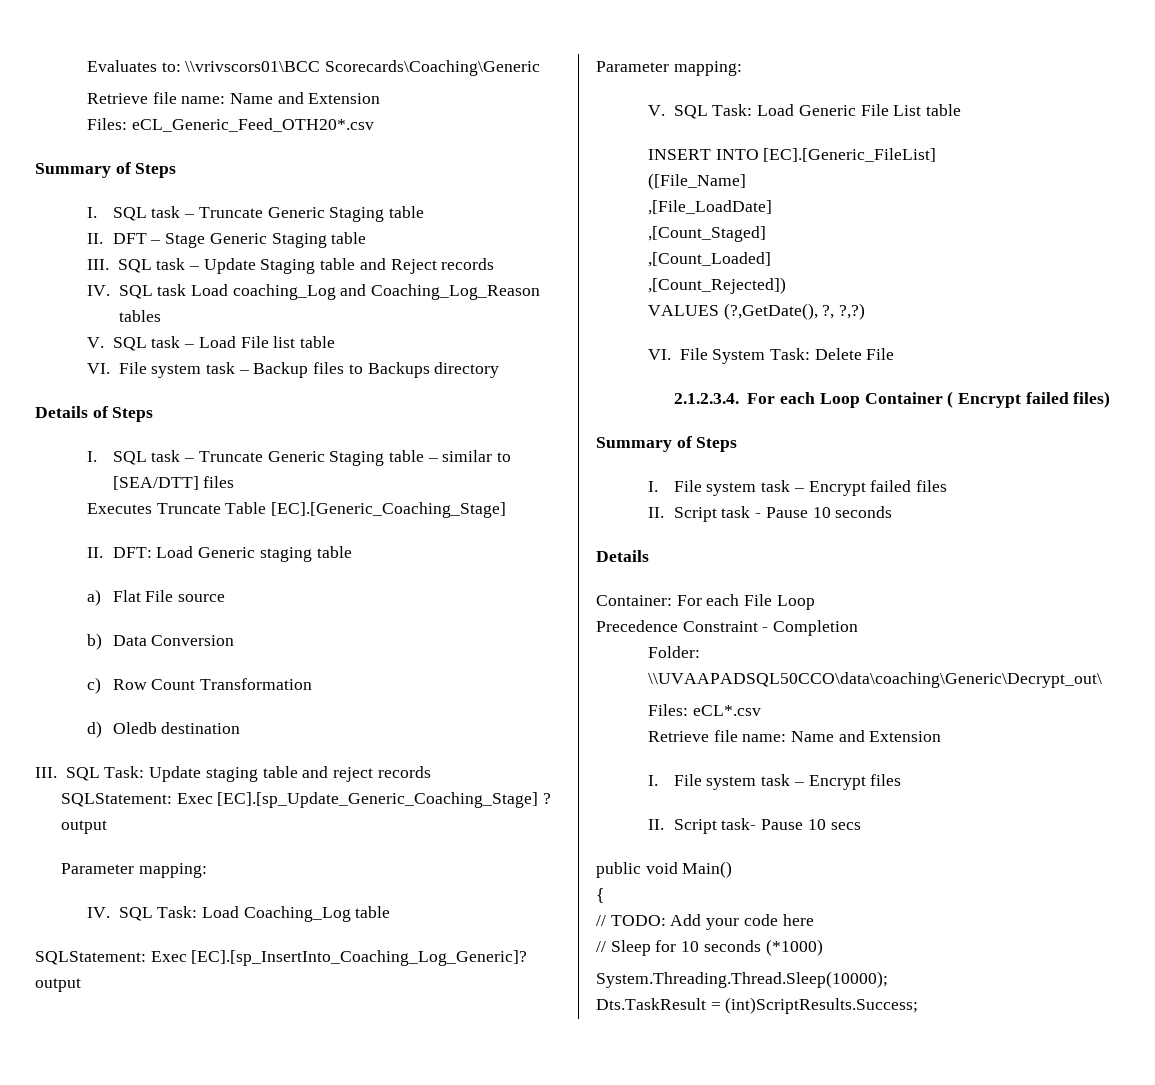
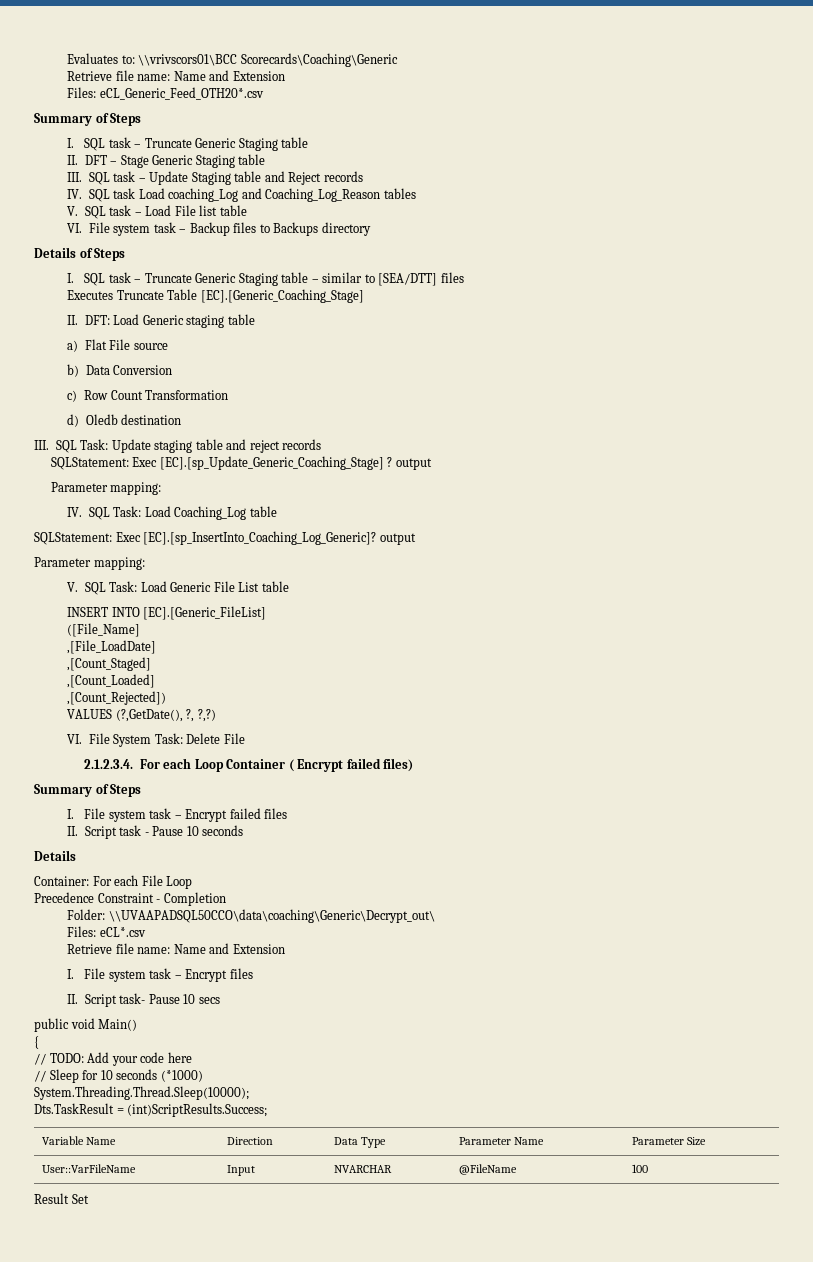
+ Variable Name | Direction | Data Type | Parameter Name | Parameter Size
+ User::VarFileName | Input | NVARCHAR | @FileName | 100
+ Result Set

